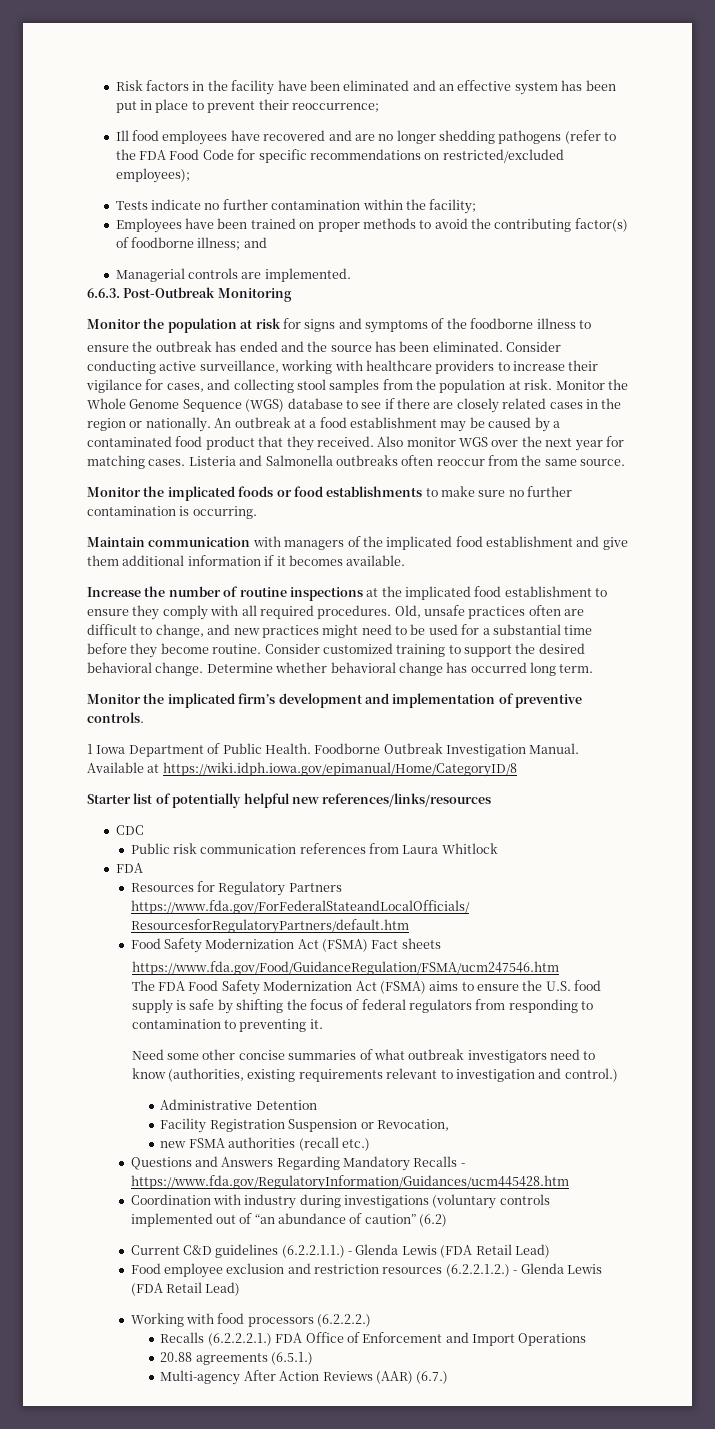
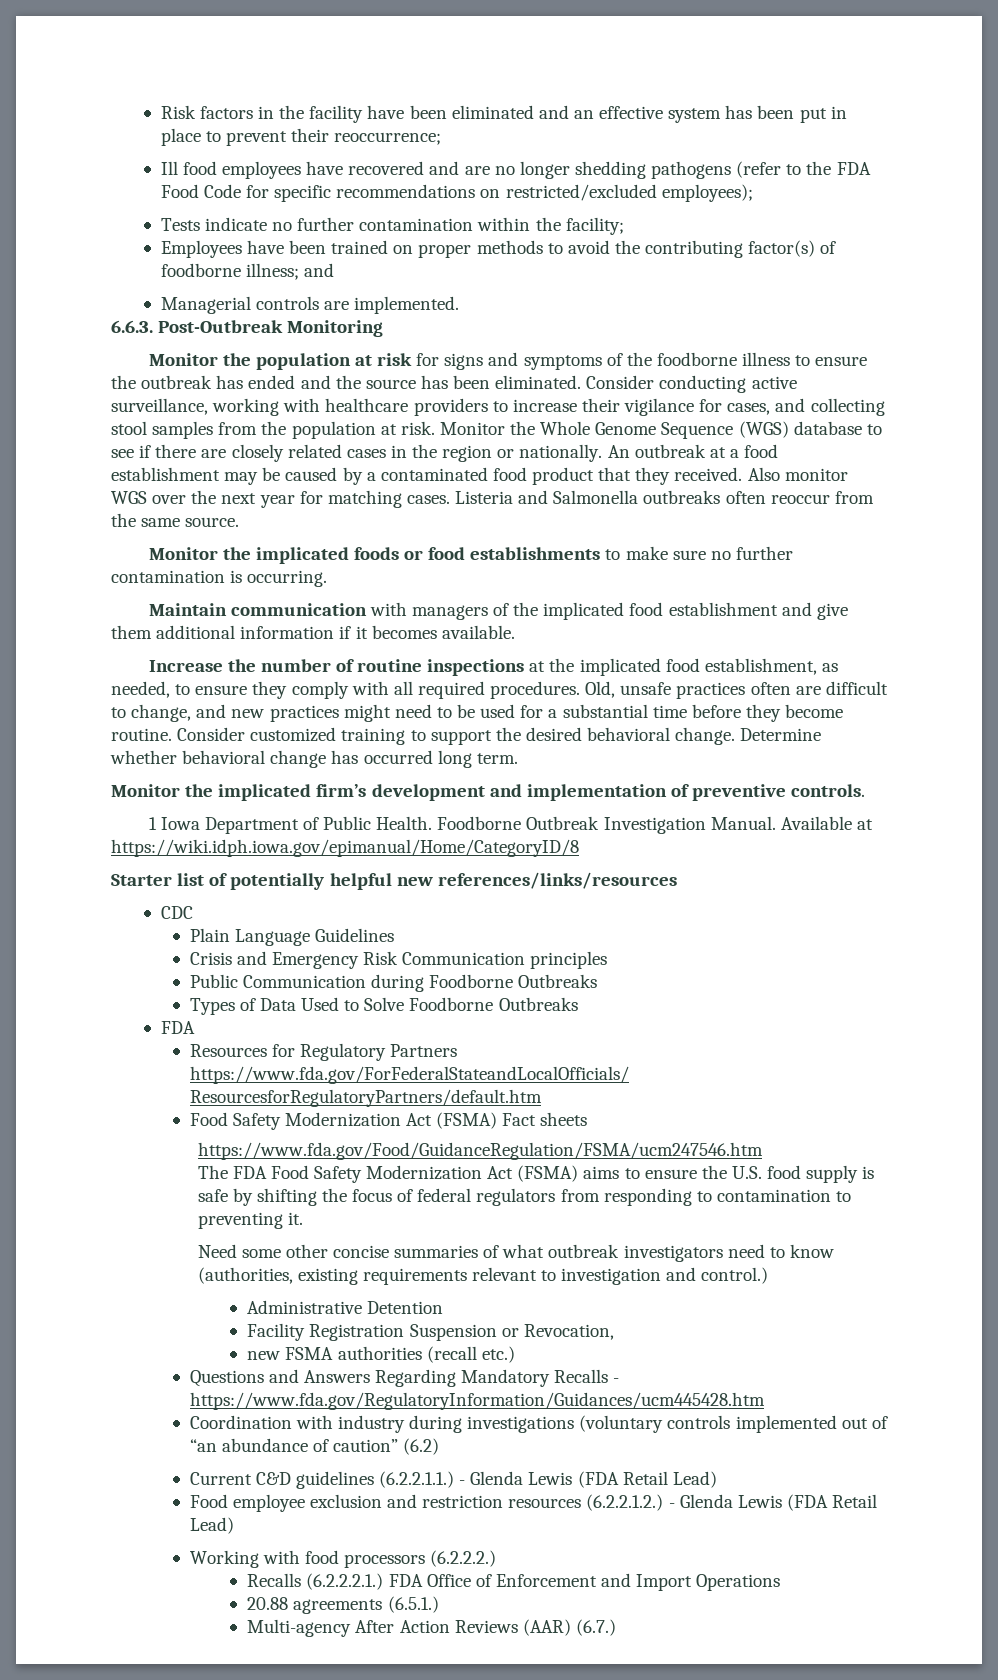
- Monitor the population at risk for signs and symptoms of the foodborne illness to
- ensure the outbreak has ended and the source has been eliminated.
+ Monitor the population at risk for signs and symptoms of the foodborne illness to ensure the outbreak has ended and the source has been eliminated.
- Increase the number of routine inspections at the implicated food establishment to ensure they comply with all required procedures.
+ Increase the number of routine inspections at the implicated food establishment, as needed, to ensure they comply with all required procedures.
- Public risk communication references from Laura Whitlock
+ Plain Language Guidelines
+ Crisis and Emergency Risk Communication principles
+ Public Communication during Foodborne Outbreaks
+ Types of Data Used to Solve Foodborne Outbreaks

